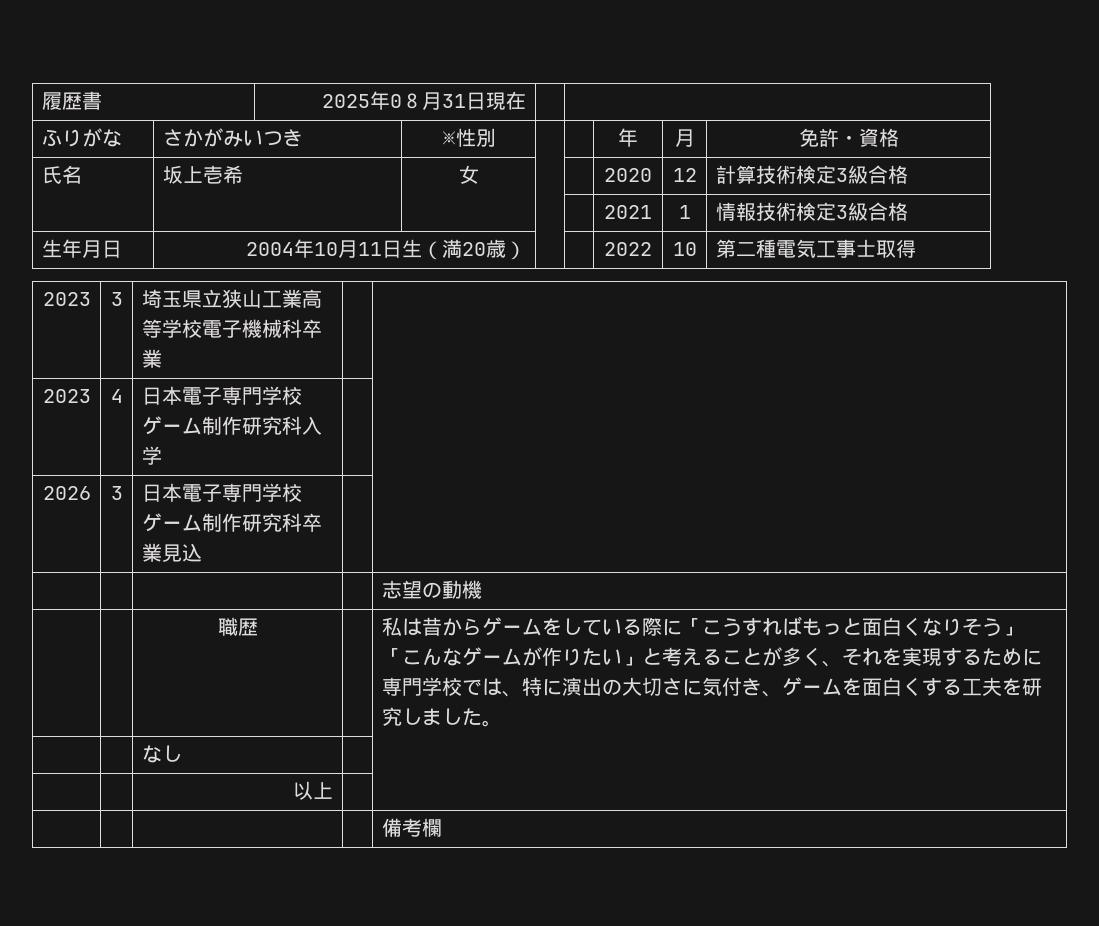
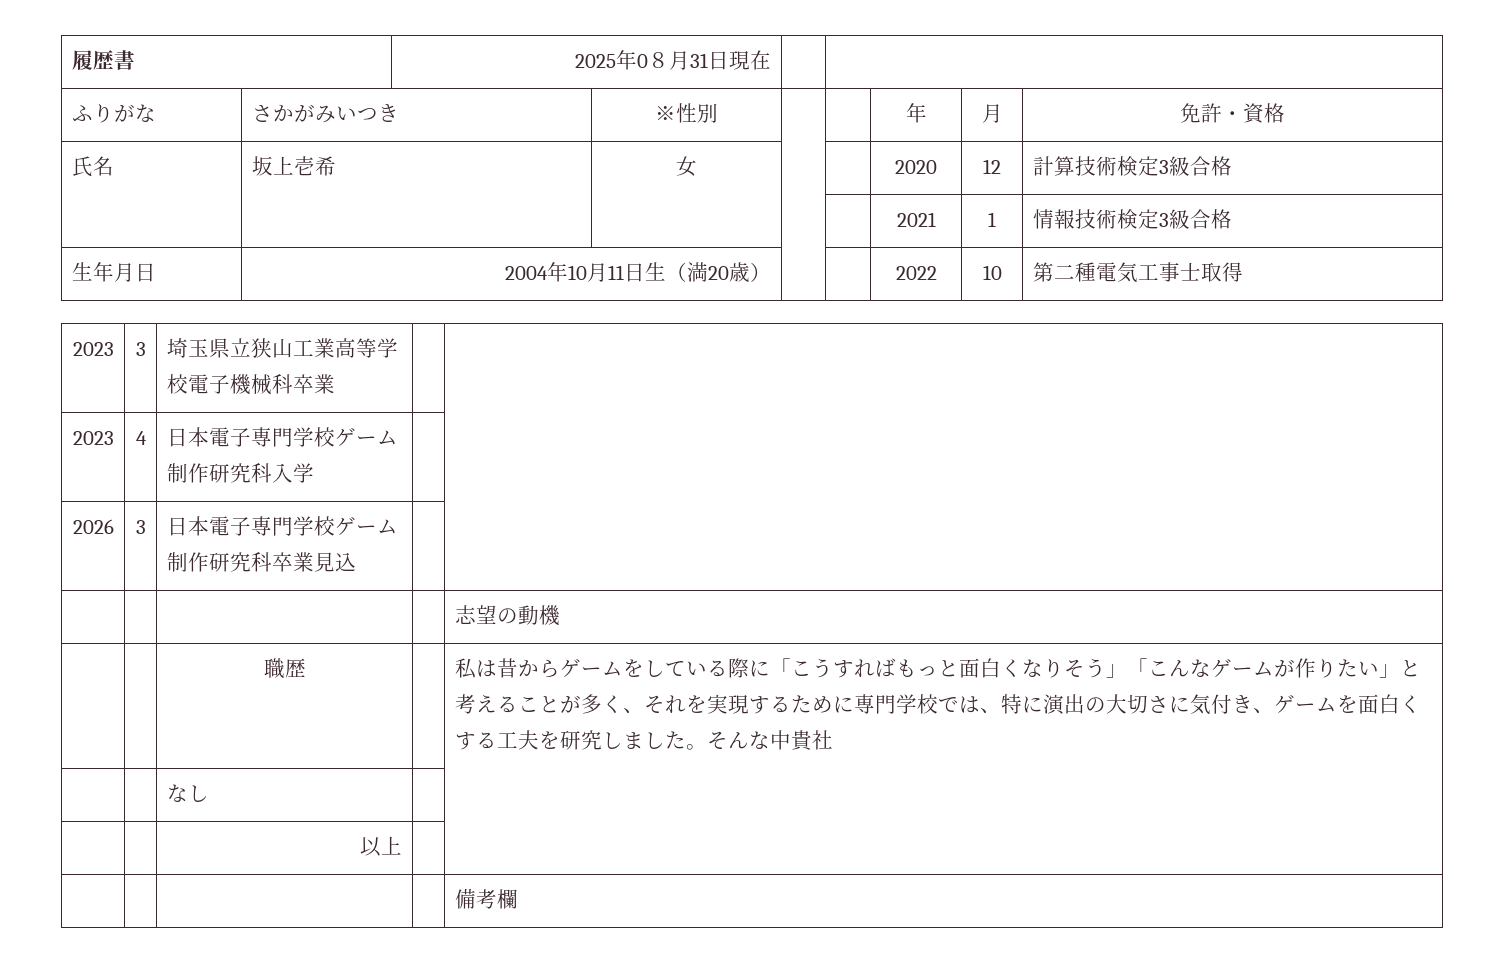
+ そんな中貴社

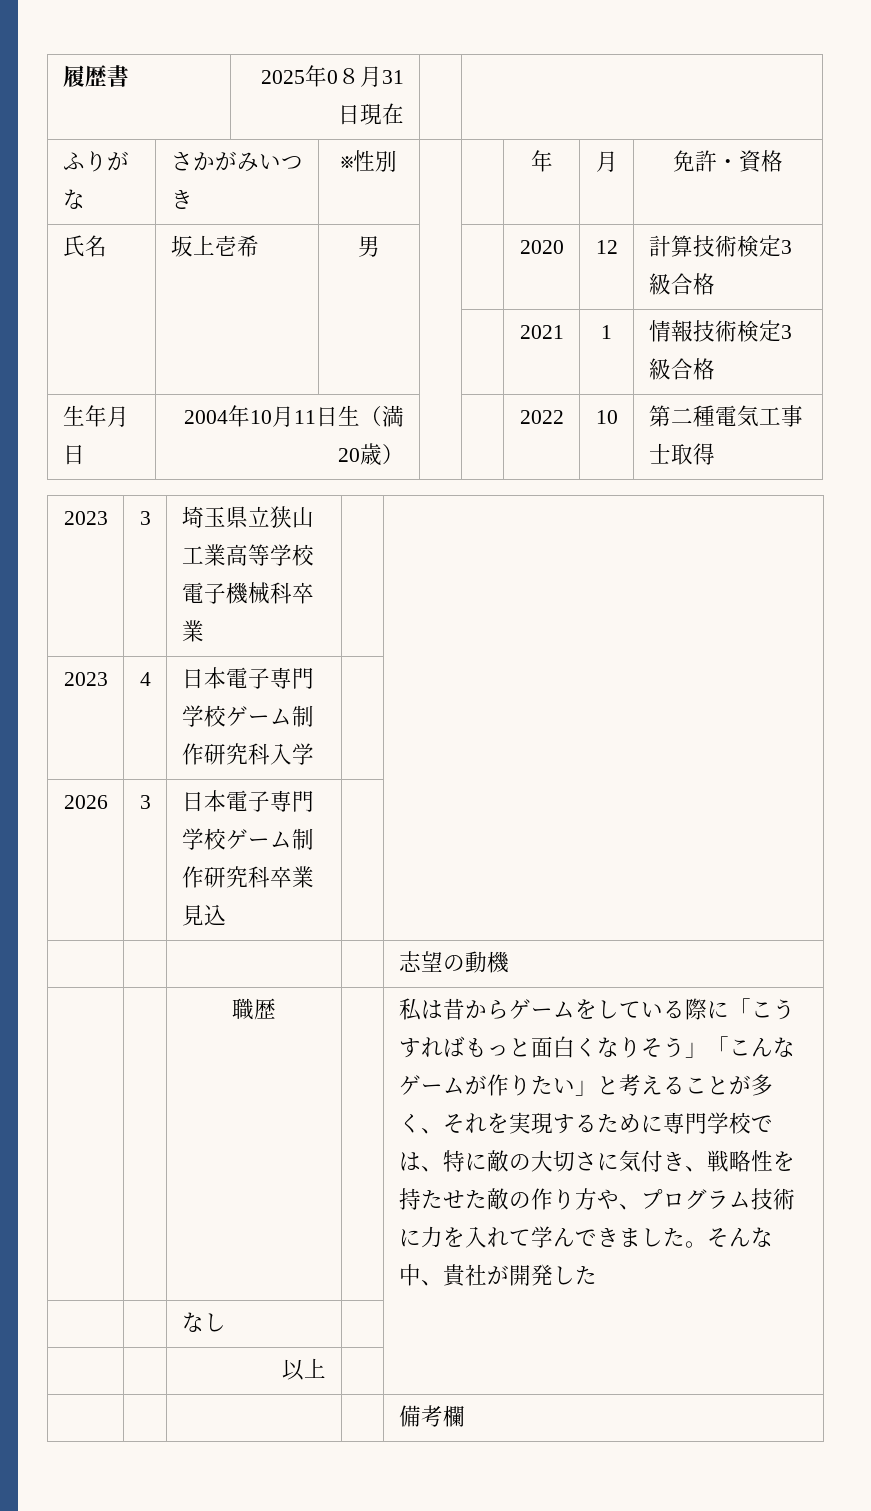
- 氏名 | 坂上壱希 | 女 | | | 2020 | 12 | 計算技術検定3級合格
+ 氏名 | 坂上壱希 | 男 | | | 2020 | 12 | 計算技術検定3級合格
- 私は昔からゲームをしている際に「こうすればもっと面白くなりそう」「こんなゲームが作りたい」と考えることが多く、それを実現するために専門学校では、特に演出の大切さに気付き、ゲームを面白くする工夫を研究しました。
+ 私は昔からゲームをしている際に「こうすればもっと面白くなりそう」「こんなゲームが作りたい」と考えることが多く、それを実現するために専門学校では、特に敵の大切さに気付き、戦略性を持たせた敵の作り方や、プログラム技術に力を入れて学んできました。
- そんな中貴社
+ そんな中、貴社が開発した

